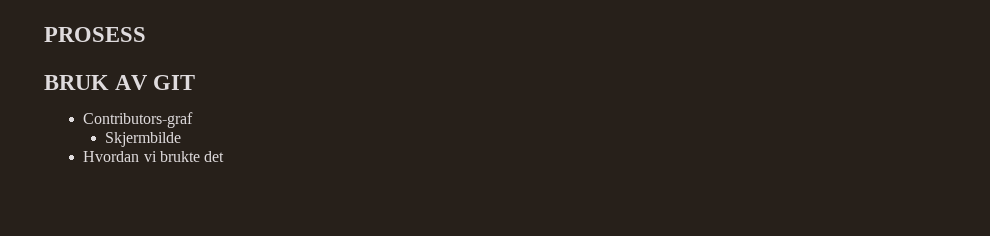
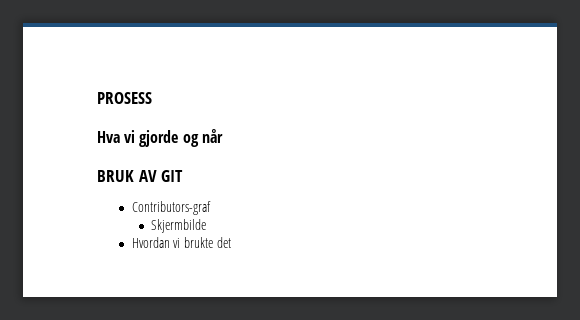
+ Hva vi gjorde og når

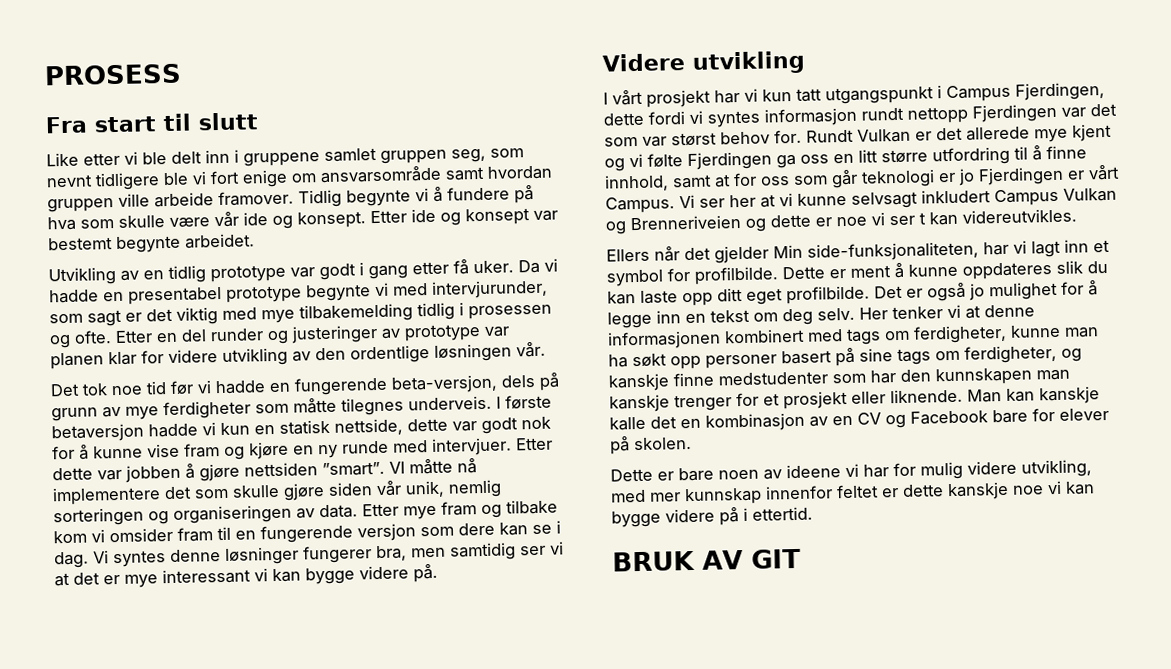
- Hva vi gjorde og når
+ Fra start til slutt
+ Like etter vi ble delt inn i gruppene samlet gruppen seg, som nevnt tidligere ble vi fort enige om ansvarsområde samt hvordan gruppen ville arbeide framover. Tidlig begynte vi å fundere på hva som skulle være vår ide og konsept. Etter ide og konsept var bestemt begynte arbeidet.
+ Utvikling av en tidlig prototype var godt i gang etter få uker. Da vi hadde en presentabel prototype begynte vi med intervjurunder, som sagt er det viktig med mye tilbakemelding tidlig i prosessen og ofte. Etter en del runder og justeringer av prototype var planen klar for videre utvikling av den ordentlige løsningen vår.
+ Det tok noe tid før vi hadde en fungerende beta-versjon, dels på grunn av mye ferdigheter som måtte tilegnes underveis. I første betaversjon hadde vi kun en statisk nettside, dette var godt nok for å kunne vise fram og kjøre en ny runde med intervjuer. Etter dette var jobben å gjøre nettsiden ”smart”. VI måtte nå implementere det som skulle gjøre siden vår unik, nemlig sorteringen og organiseringen av data. Etter mye fram og tilbake kom vi omsider fram til en fungerende versjon som dere kan se i dag. Vi syntes denne løsninger fungerer bra, men samtidig ser vi at det er mye interessant vi kan bygge videre på.
+ Videre utvikling
+ I vårt prosjekt har vi kun tatt utgangspunkt i Campus Fjerdingen, dette fordi vi syntes informasjon rundt nettopp Fjerdingen var det som var størst behov for. Rundt Vulkan er det allerede mye kjent og vi følte Fjerdingen ga oss en litt større utfordring til å finne innhold, samt at for oss som går teknologi er jo Fjerdingen er vårt Campus. Vi ser her at vi kunne selvsagt inkludert Campus Vulkan og Brenneriveien og dette er noe vi ser t kan videreutvikles.
+ Ellers når det gjelder Min side-funksjonaliteten, har vi lagt inn et symbol for profilbilde. Dette er ment å kunne oppdateres slik du kan laste opp ditt eget profilbilde. Det er også jo mulighet for å legge inn en tekst om deg selv. Her tenker vi at denne informasjonen kombinert med tags om ferdigheter, kunne man ha søkt opp personer basert på sine tags om ferdigheter, og kanskje finne medstudenter som har den kunnskapen man kanskje trenger for et prosjekt eller liknende. Man kan kanskje kalle det en kombinasjon av en CV og Facebook bare for elever på skolen.
+ Dette er bare noen av ideene vi har for mulig videre utvikling, med mer kunnskap innenfor feltet er dette kanskje noe vi kan bygge videre på i ettertid.
  BRUK AV GIT
- Contributors-graf
- Skjermbilde
- Hvordan vi brukte det

